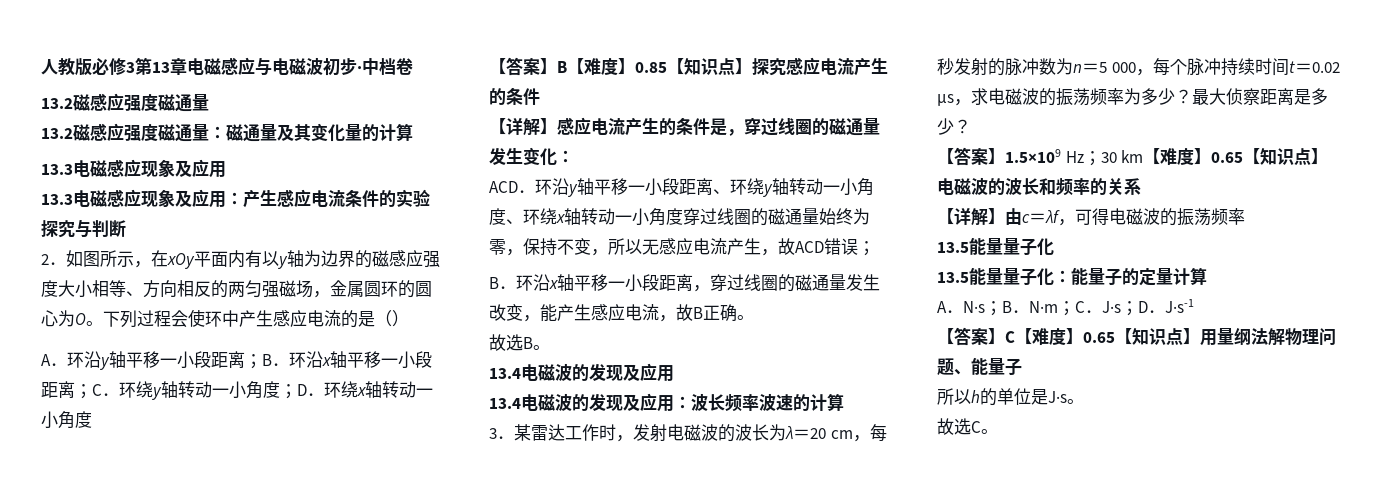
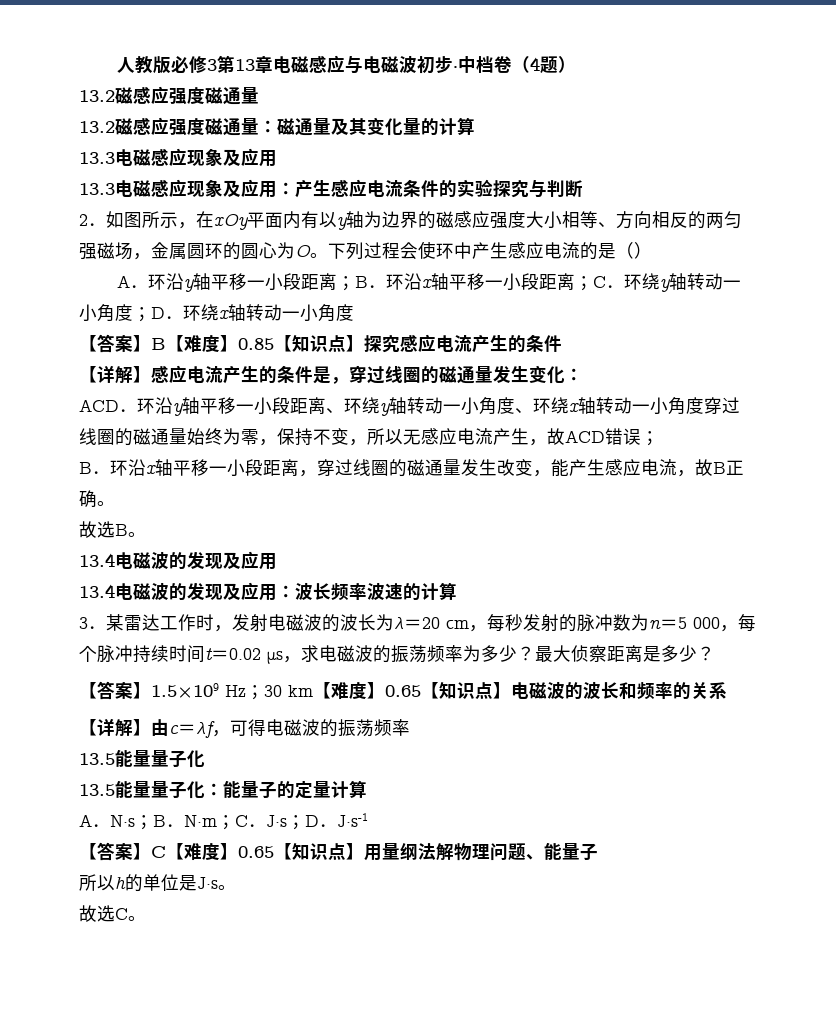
- 人教版必修3第13章电磁感应与电磁波初步·中档卷
+ 人教版必修3第13章电磁感应与电磁波初步·中档卷（4题）

